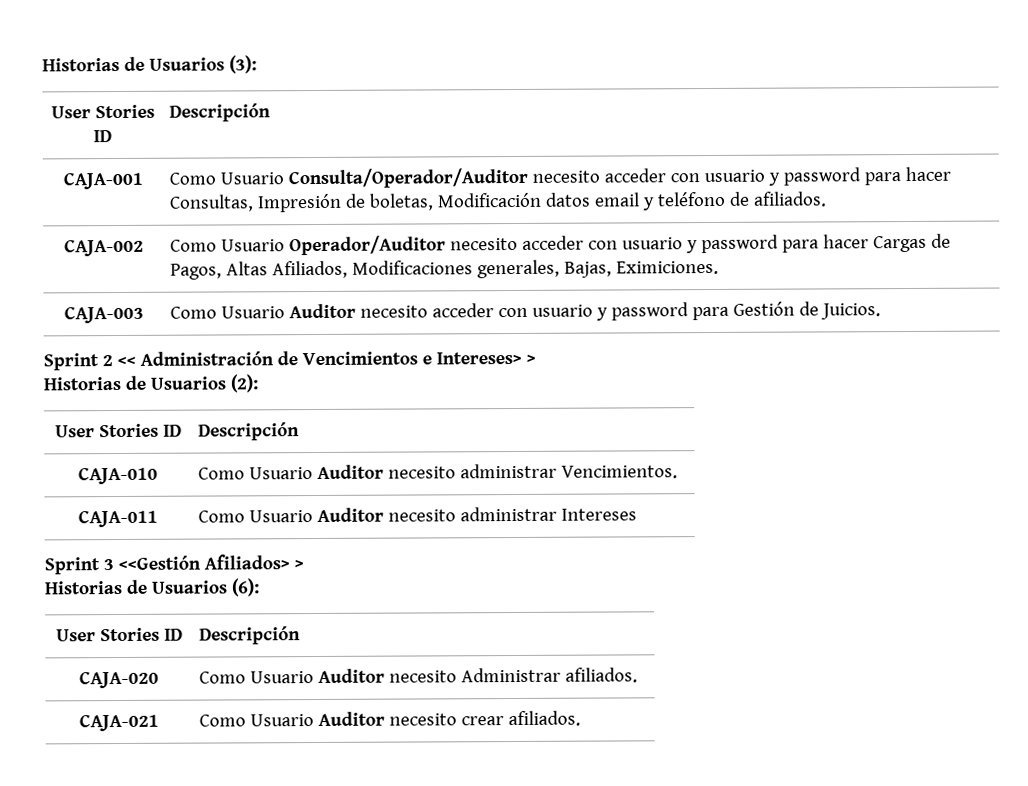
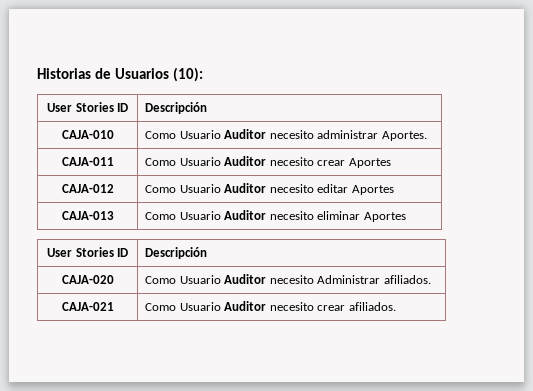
- Historias de Usuarios (3):
- User Stories ID | Descripción
- CAJA-001 | Como Usuario Consulta/Operador/Auditor necesito acceder con usuario y password para hacer Consultas, Impresión de boletas, Modificación datos email y teléfono de afiliados.
- CAJA-002 | Como Usuario Operador/Auditor necesito acceder con usuario y password para hacer Cargas de Pagos, Altas Afiliados, Modificaciones generales, Bajas, Eximiciones.
- CAJA-003 | Como Usuario Auditor necesito acceder con usuario y password para Gestión de Juicios.
- Sprint 2 << Administración de Vencimientos e Intereses> >
- Historias de Usuarios (2):
+ Historias de Usuarios (10):
- CAJA-010 | Como Usuario Auditor necesito administrar Vencimientos.
+ CAJA-010 | Como Usuario Auditor necesito administrar Aportes.
- CAJA-011 | Como Usuario Auditor necesito administrar Intereses
- Sprint 3 <<Gestión Afiliados> >
- Historias de Usuarios (6):
+ CAJA-011 | Como Usuario Auditor necesito crear Aportes
+ CAJA-012 | Como Usuario Auditor necesito editar Aportes
+ CAJA-013 | Como Usuario Auditor necesito eliminar Aportes

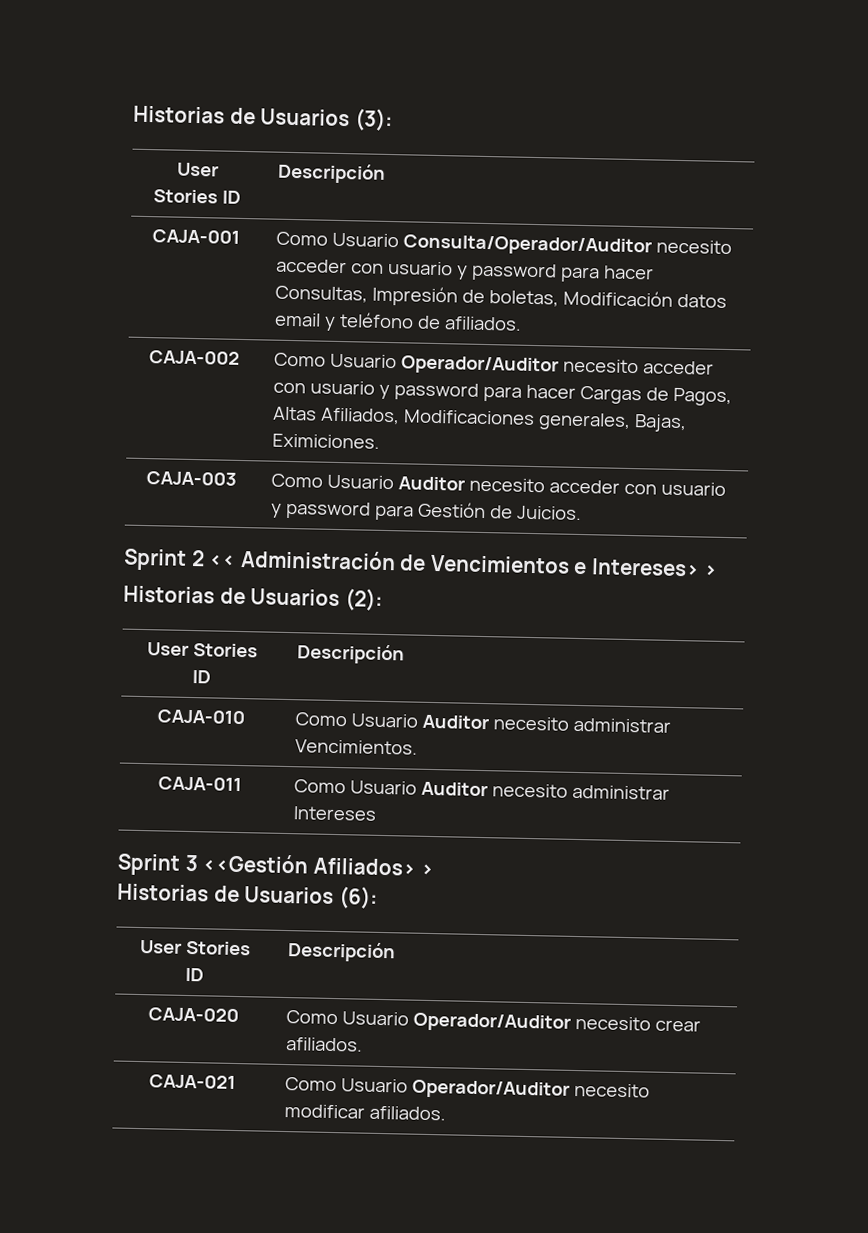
- Historias de Usuarios (10):
+ Historias de Usuarios (3):
+ User Stories ID | Descripción
+ CAJA-001 | Como Usuario Consulta/Operador/Auditor necesito acceder con usuario y password para hacer Consultas, Impresión de boletas, Modificación datos email y teléfono de afiliados.
+ CAJA-002 | Como Usuario Operador/Auditor necesito acceder con usuario y password para hacer Cargas de Pagos, Altas Afiliados, Modificaciones generales, Bajas, Eximiciones.
+ CAJA-003 | Como Usuario Auditor necesito acceder con usuario y password para Gestión de Juicios.
+ Sprint 2 << Administración de Vencimientos e Intereses> >
+ Historias de Usuarios (2):
- CAJA-010 | Como Usuario Auditor necesito administrar Aportes.
+ CAJA-010 | Como Usuario Auditor necesito administrar Vencimientos.
- CAJA-011 | Como Usuario Auditor necesito crear Aportes
- CAJA-012 | Como Usuario Auditor necesito editar Aportes
- CAJA-013 | Como Usuario Auditor necesito eliminar Aportes
+ CAJA-011 | Como Usuario Auditor necesito administrar Intereses
+ Sprint 3 <<Gestión Afiliados> >
+ Historias de Usuarios (6):
- CAJA-020 | Como Usuario Auditor necesito Administrar afiliados.
+ CAJA-020 | Como Usuario Operador/Auditor necesito crear afiliados.
- CAJA-021 | Como Usuario Auditor necesito crear afiliados.
+ CAJA-021 | Como Usuario Operador/Auditor necesito modificar afiliados.

